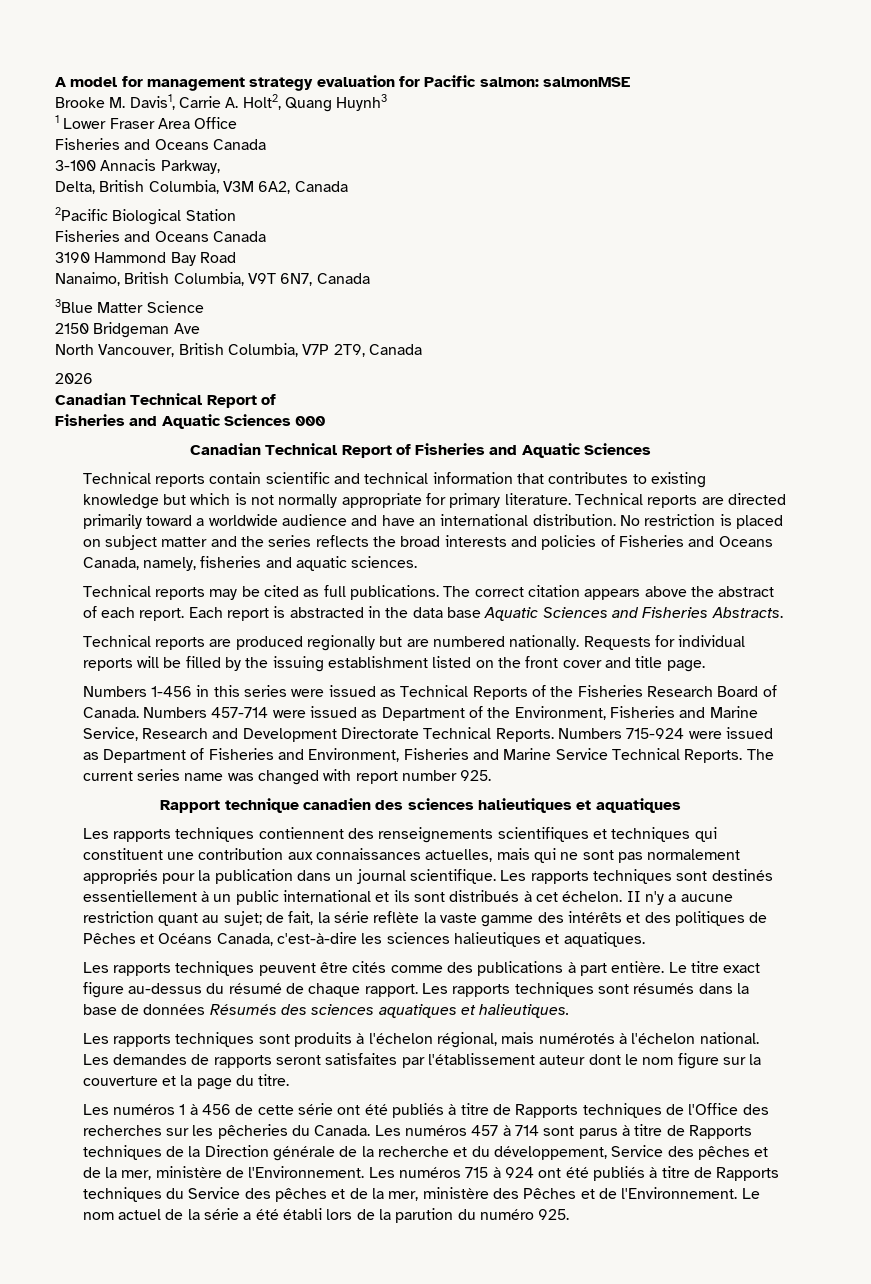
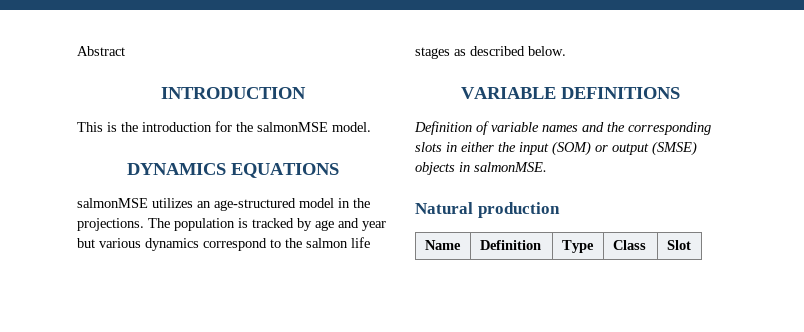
- A model for management strategy evaluation for Pacific salmon: salmonMSE
- Brooke M. Davis1, Carrie A. Holt2, Quang Huynh3
- 1 Lower Fraser Area Office
- Fisheries and Oceans Canada
- 3-100 Annacis Parkway,
- Delta, British Columbia, V3M 6A2, Canada
- 2Pacific Biological Station
- Fisheries and Oceans Canada
- 3190 Hammond Bay Road
- Nanaimo, British Columbia, V9T 6N7, Canada
- 3Blue Matter Science
- 2150 Bridgeman Ave
- North Vancouver, British Columbia, V7P 2T9, Canada
- 2026
- Canadian Technical Report of
- Fisheries and Aquatic Sciences 000
- Canadian Technical Report of Fisheries and Aquatic Sciences
- Technical reports contain scientific and technical information that contributes to existing knowledge but which is not normally appropriate for primary literature. Technical reports are directed primarily toward a worldwide audience and have an international distribution. No restriction is placed on subject matter and the series reflects the broad interests and policies of Fisheries and Oceans Canada, namely, fisheries and aquatic sciences.
- Technical reports may be cited as full publications. The correct citation appears above the abstract of each report. Each report is abstracted in the data base Aquatic Sciences and Fisheries Abstracts.
- Technical reports are produced regionally but are numbered nationally. Requests for individual reports will be filled by the issuing establishment listed on the front cover and title page.
- Numbers 1-456 in this series were issued as Technical Reports of the Fisheries Research Board of Canada. Numbers 457-714 were issued as Department of the Environment, Fisheries and Marine Service, Research and Development Directorate Technical Reports. Numbers 715-924 were issued as Department of Fisheries and Environment, Fisheries and Marine Service Technical Reports. The current series name was changed with report number 925.
- Rapport technique canadien des sciences halieutiques et aquatiques
- Les rapports techniques contiennent des renseignements scientifiques et techniques qui constituent une contribution aux connaissances actuelles, mais qui ne sont pas normalement appropriés pour la publication dans un journal scientifique. Les rapports techniques sont destinés essentiellement à un public international et ils sont distribués à cet échelon. II n'y a aucune restriction quant au sujet; de fait, la série reflète la vaste gamme des intérêts et des politiques de Pêches et Océans Canada, c'est-à-dire les sciences halieutiques et aquatiques.
- Les rapports techniques peuvent être cités comme des publications à part entière. Le titre exact figure au-dessus du résumé de chaque rapport. Les rapports techniques sont résumés dans la base de données Résumés des sciences aquatiques et halieutiques.
- Les rapports techniques sont produits à l'échelon régional, mais numérotés à l'échelon national. Les demandes de rapports seront satisfaites par l'établissement auteur dont le nom figure sur la couverture et la page du titre.
- Les numéros 1 à 456 de cette série ont été publiés à titre de Rapports techniques de l'Office des recherches sur les pêcheries du Canada. Les numéros 457 à 714 sont parus à titre de Rapports techniques de la Direction générale de la recherche et du développement, Service des pêches et de la mer, ministère de l'Environnement. Les numéros 715 à 924 ont été publiés à titre de Rapports techniques du Service des pêches et de la mer, ministère des Pêches et de l'Environnement. Le nom actuel de la série a été établi lors de la parution du numéro 925.
+ Abstract
+ INTRODUCTION
+ This is the introduction for the salmonMSE model.
+ DYNAMICS EQUATIONS
+ salmonMSE utilizes an age-structured model in the projections. The population is tracked by age and year but various dynamics correspond to the salmon life stages as described below.
+ VARIABLE DEFINITIONS
+ Definition of variable names and the corresponding slots in either the input (SOM) or output (SMSE) objects in salmonMSE.
+ Natural production
+ Name | Definition | Type | Class | Slot

